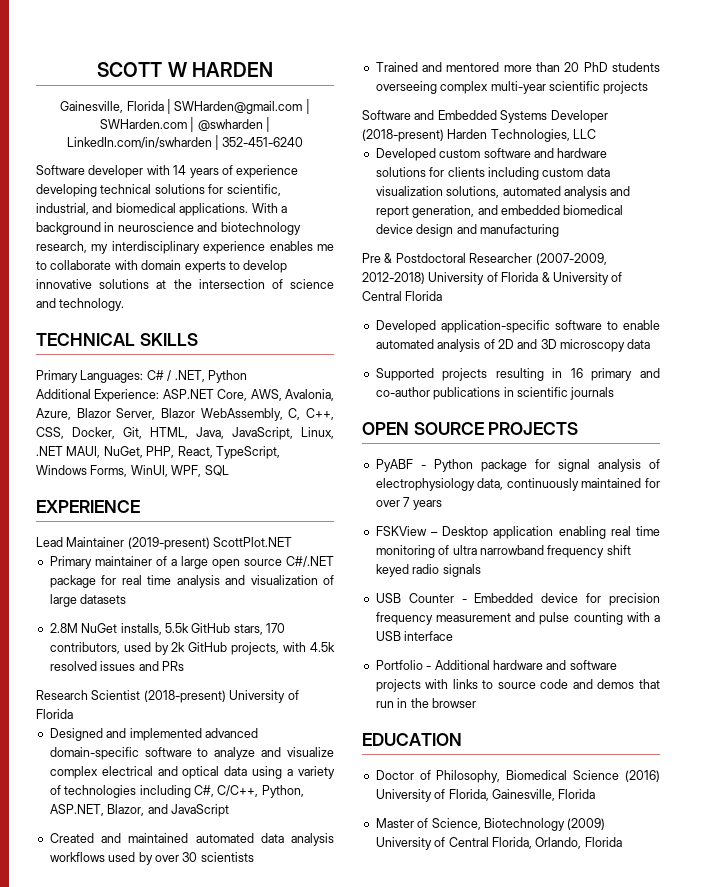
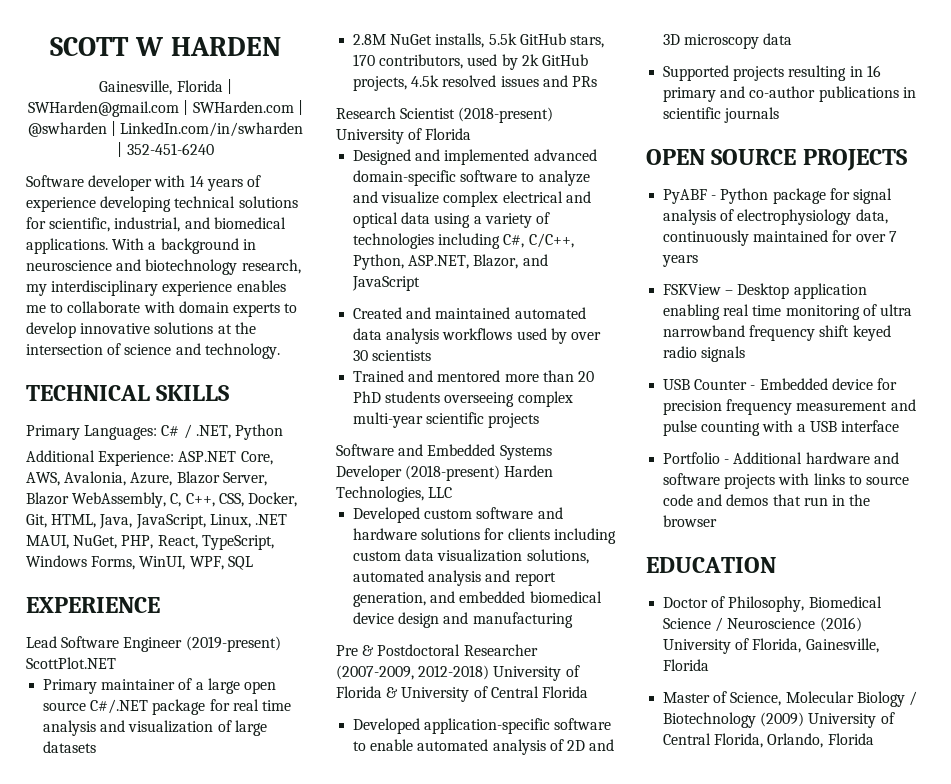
- Lead Maintainer (2019-present) ScottPlot.NET
+ Lead Software Engineer (2019-present) ScottPlot.NET
- 2.8M NuGet installs, 5.5k GitHub stars, 170 contributors, used by 2k GitHub projects, with 4.5k resolved issues and PRs
+ 2.8M NuGet installs, 5.5k GitHub stars, 170 contributors, used by 2k GitHub projects, 4.5k resolved issues and PRs
- Doctor of Philosophy, Biomedical Science (2016) University of Florida, Gainesville, Florida
+ Doctor of Philosophy, Biomedical Science / Neuroscience (2016) University of Florida, Gainesville, Florida
- Master of Science, Biotechnology (2009) University of Central Florida, Orlando, Florida
+ Master of Science, Molecular Biology / Biotechnology (2009) University of Central Florida, Orlando, Florida

